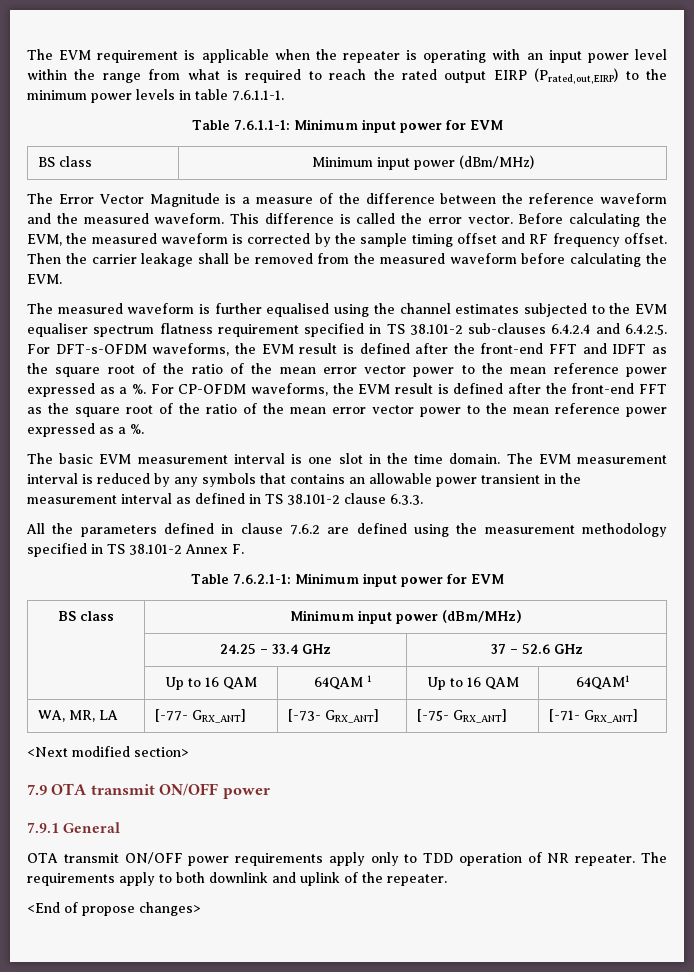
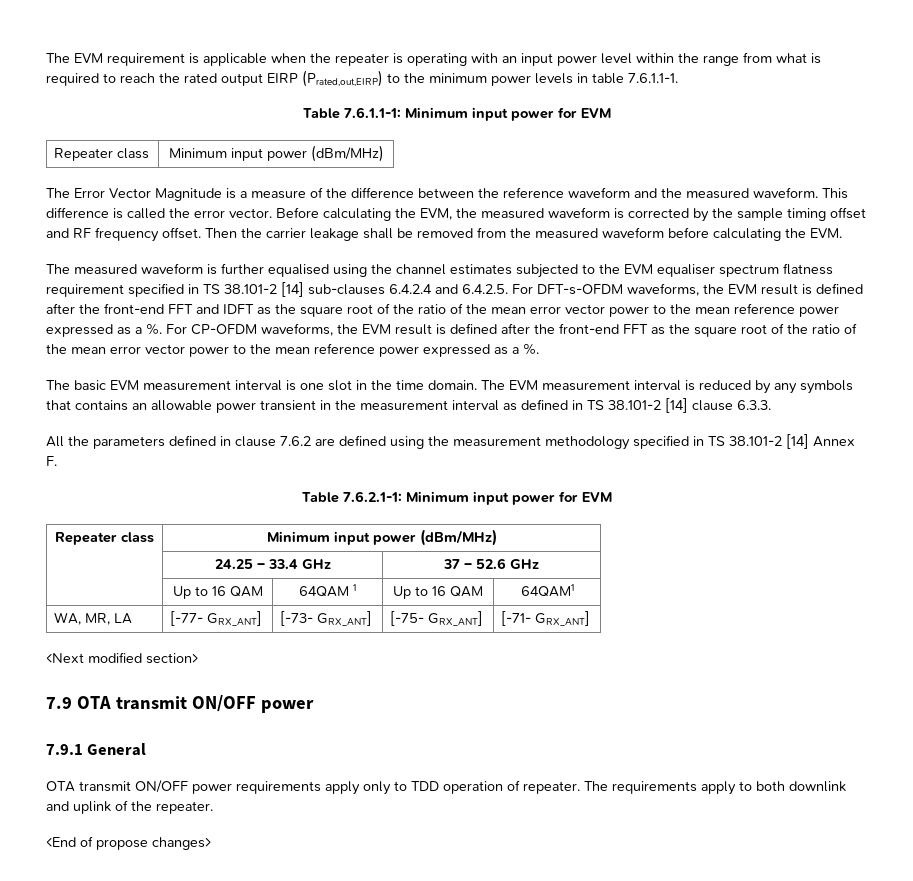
  Table 7.6.1.1-1: Minimum input power for EVM
- BS class | Minimum input power (dBm/MHz)
+ Repeater class | Minimum input power (dBm/MHz)
- The measured waveform is further equalised using the channel estimates subjected to the EVM equaliser spectrum flatness requirement specified in TS 38.101-2 sub-clauses 6.4.2.4 and 6.4.2.5. For DFT-s-OFDM waveforms, the EVM result is defined after the front-end FFT and IDFT as the square root of the ratio of the mean error vector power to the mean reference power expressed as a %.
+ The measured waveform is further equalised using the channel estimates subjected to the EVM equaliser spectrum flatness requirement specified in TS 38.101-2 [14] sub-clauses 6.4.2.4 and 6.4.2.5. For DFT-s-OFDM waveforms, the EVM result is defined after the front-end FFT and IDFT as the square root of the ratio of the mean error vector power to the mean reference power expressed as a %.
- The EVM measurement interval is reduced by any symbols that contains an allowable power transient in the measurement interval as defined in TS 38.101-2 clause 6.3.3.
+ The EVM measurement interval is reduced by any symbols that contains an allowable power transient in the measurement interval as defined in TS 38.101-2 [14] clause 6.3.3.
- All the parameters defined in clause 7.6.2 are defined using the measurement methodology specified in TS 38.101-2 Annex F.
+ All the parameters defined in clause 7.6.2 are defined using the measurement methodology specified in TS 38.101-2 [14] Annex F.
  Table 7.6.2.1-1: Minimum input power for EVM
- BS class | Minimum input power (dBm/MHz)
+ Repeater class | Minimum input power (dBm/MHz)
- OTA transmit ON/OFF power requirements apply only to TDD operation of NR repeater.
+ OTA transmit ON/OFF power requirements apply only to TDD operation of repeater.

